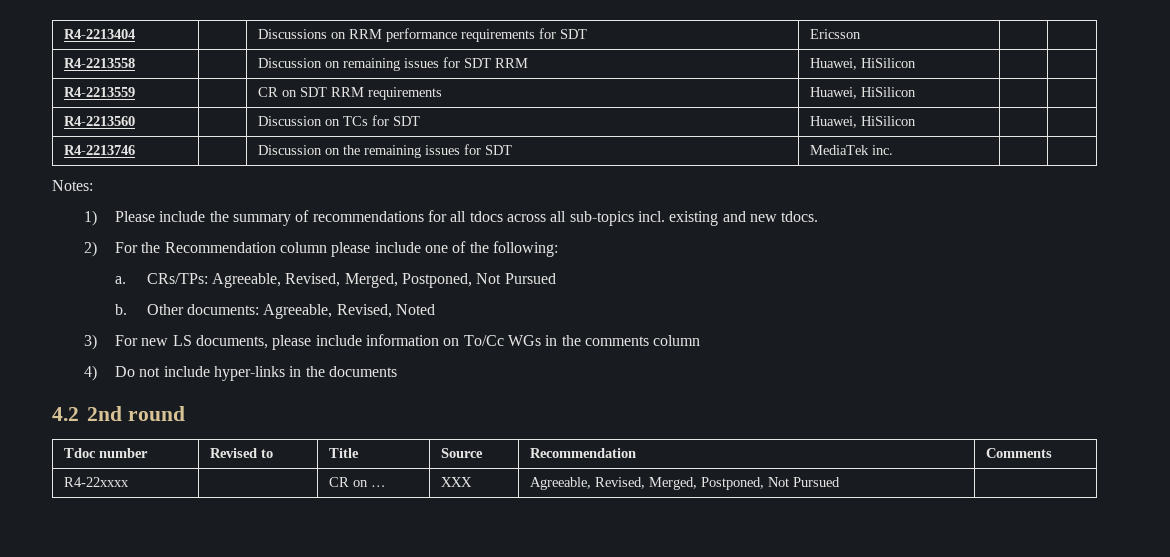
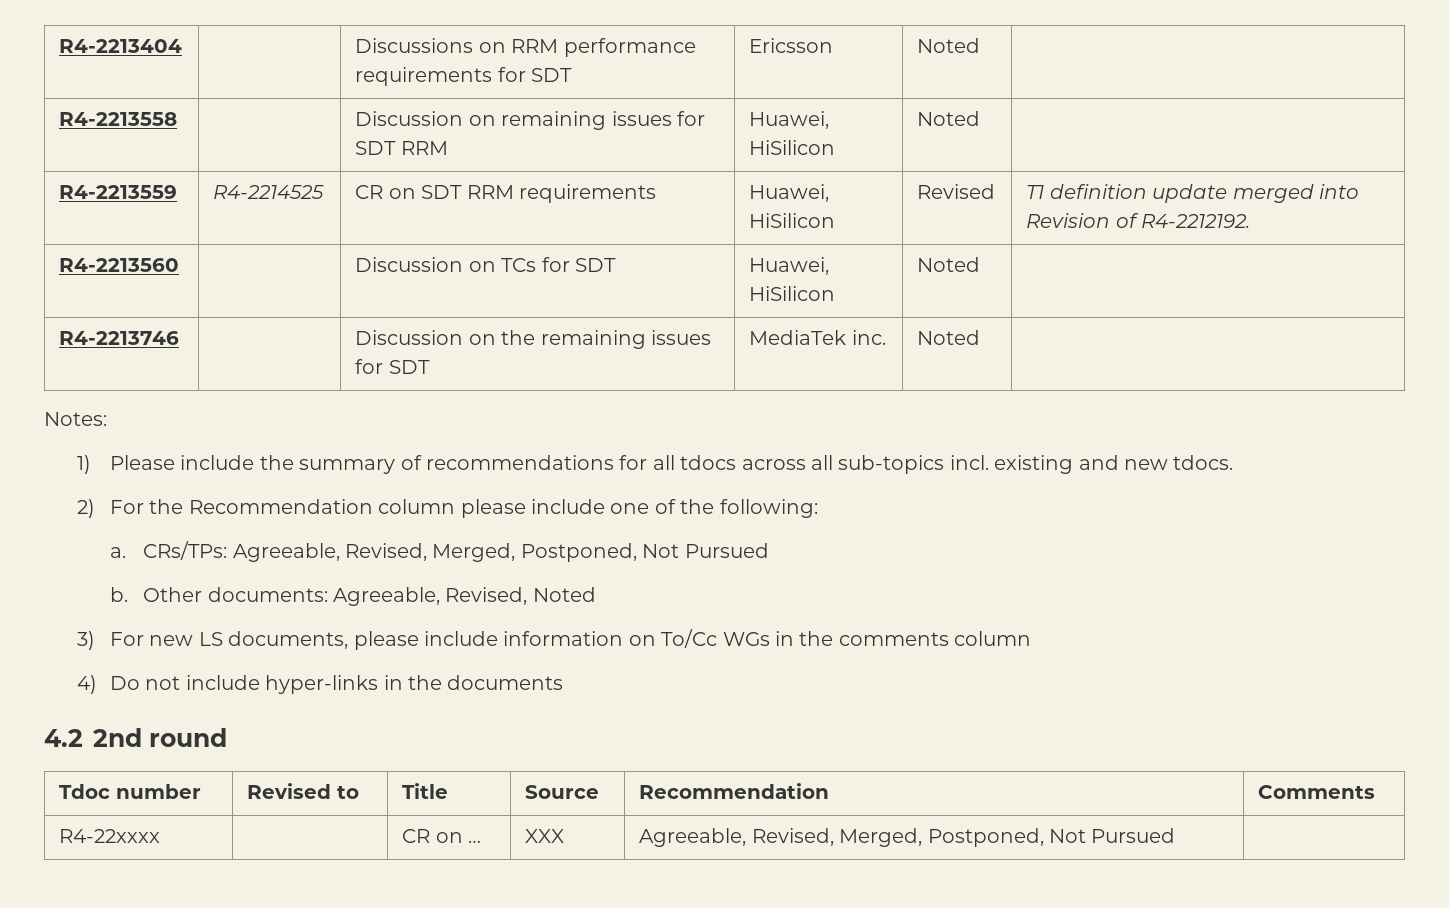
- R4-2213404 | | Discussions on RRM performance requirements for SDT | Ericsson | |
+ R4-2213404 | | Discussions on RRM performance requirements for SDT | Ericsson | Noted |
- R4-2213558 | | Discussion on remaining issues for SDT RRM | Huawei, HiSilicon | |
+ R4-2213558 | | Discussion on remaining issues for SDT RRM | Huawei, HiSilicon | Noted |
- R4-2213559 | | CR on SDT RRM requirements | Huawei, HiSilicon | |
+ R4-2213559 | R4-2214525 | CR on SDT RRM requirements | Huawei, HiSilicon | Revised | T1 definition update merged into Revision of R4-2212192.
- R4-2213560 | | Discussion on TCs for SDT | Huawei, HiSilicon | |
+ R4-2213560 | | Discussion on TCs for SDT | Huawei, HiSilicon | Noted |
- R4-2213746 | | Discussion on the remaining issues for SDT | MediaTek inc. | |
+ R4-2213746 | | Discussion on the remaining issues for SDT | MediaTek inc. | Noted |

